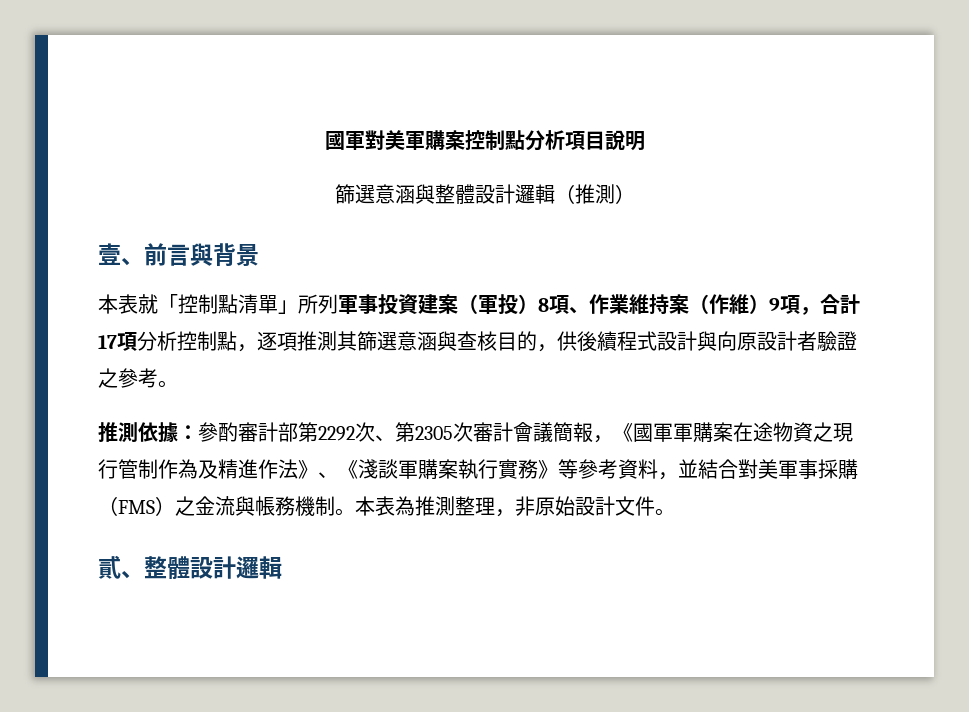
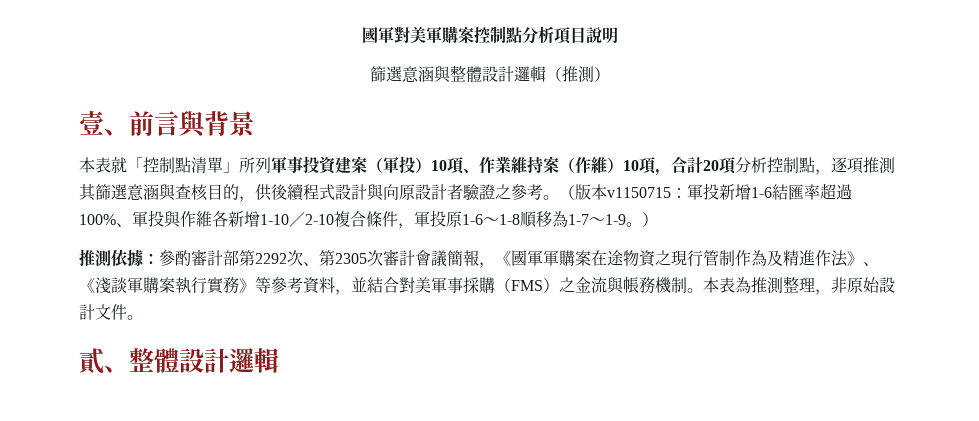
- 本表就「控制點清單」所列軍事投資建案（軍投）8項、作業維持案（作維）9項，合計17項分析控制點，逐項推測其篩選意涵與查核目的，供後續程式設計與向原設計者驗證之參考。
+ 本表就「控制點清單」所列軍事投資建案（軍投）10項、作業維持案（作維）10項，合計20項分析控制點，逐項推測其篩選意涵與查核目的，供後續程式設計與向原設計者驗證之參考。（版本v1150715：軍投新增1-6結匯率超過100%、軍投與作維各新增1-10／2-10複合條件，軍投原1-6～1-8順移為1-7～1-9。）

